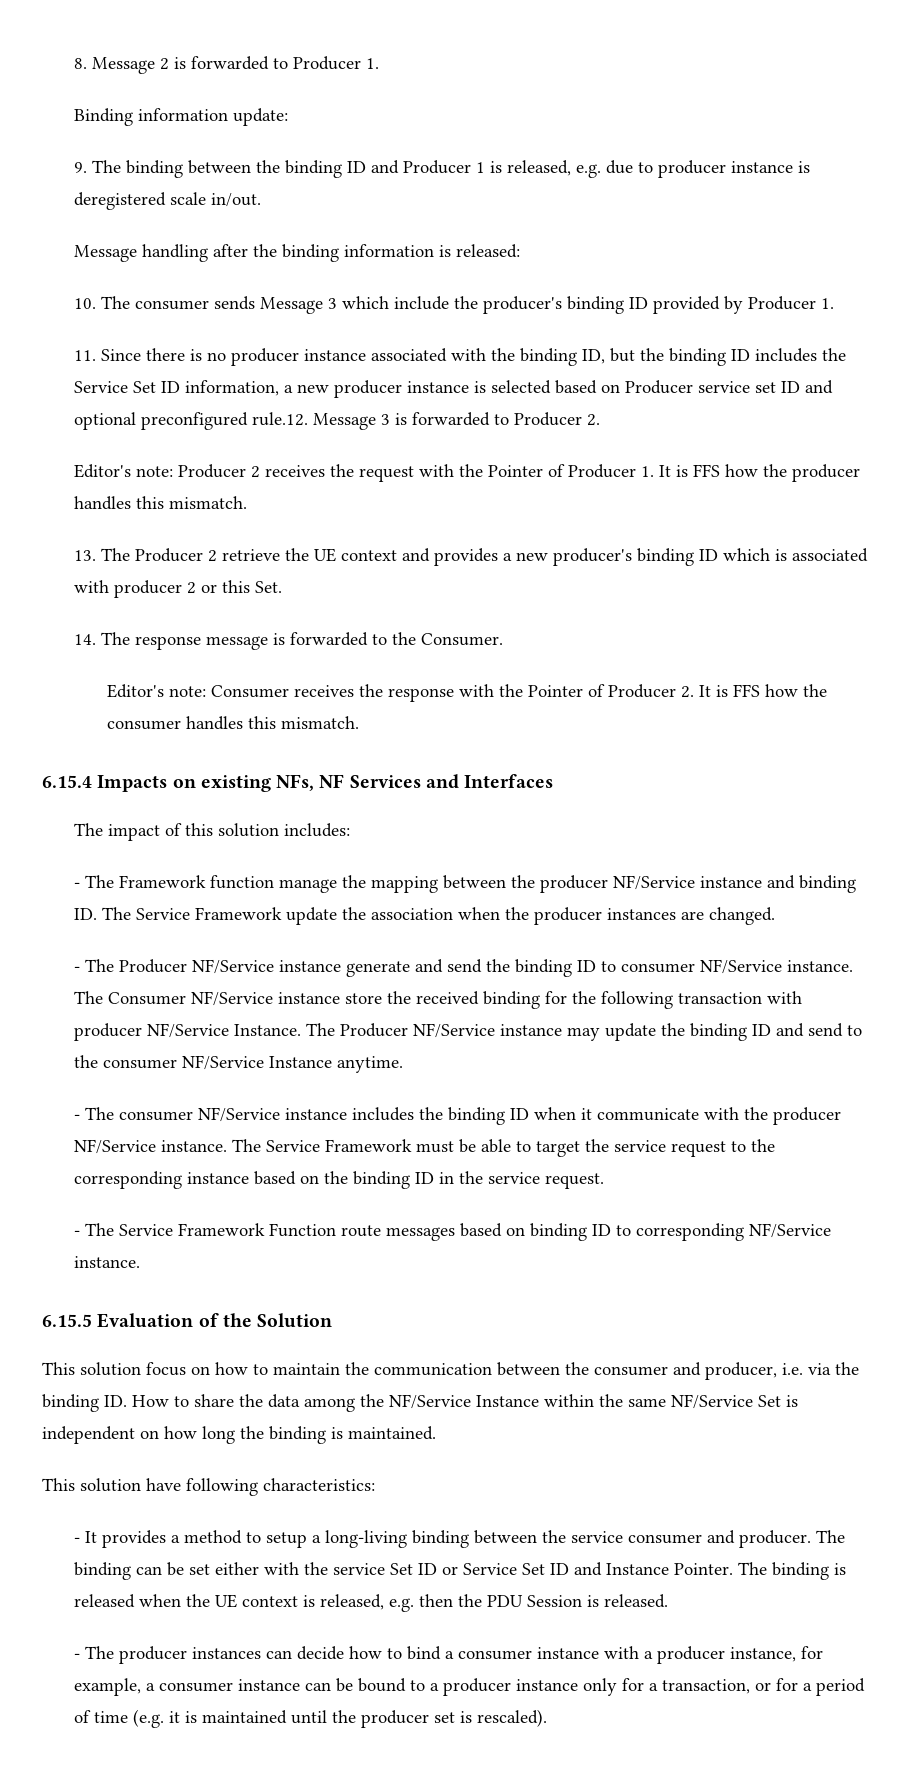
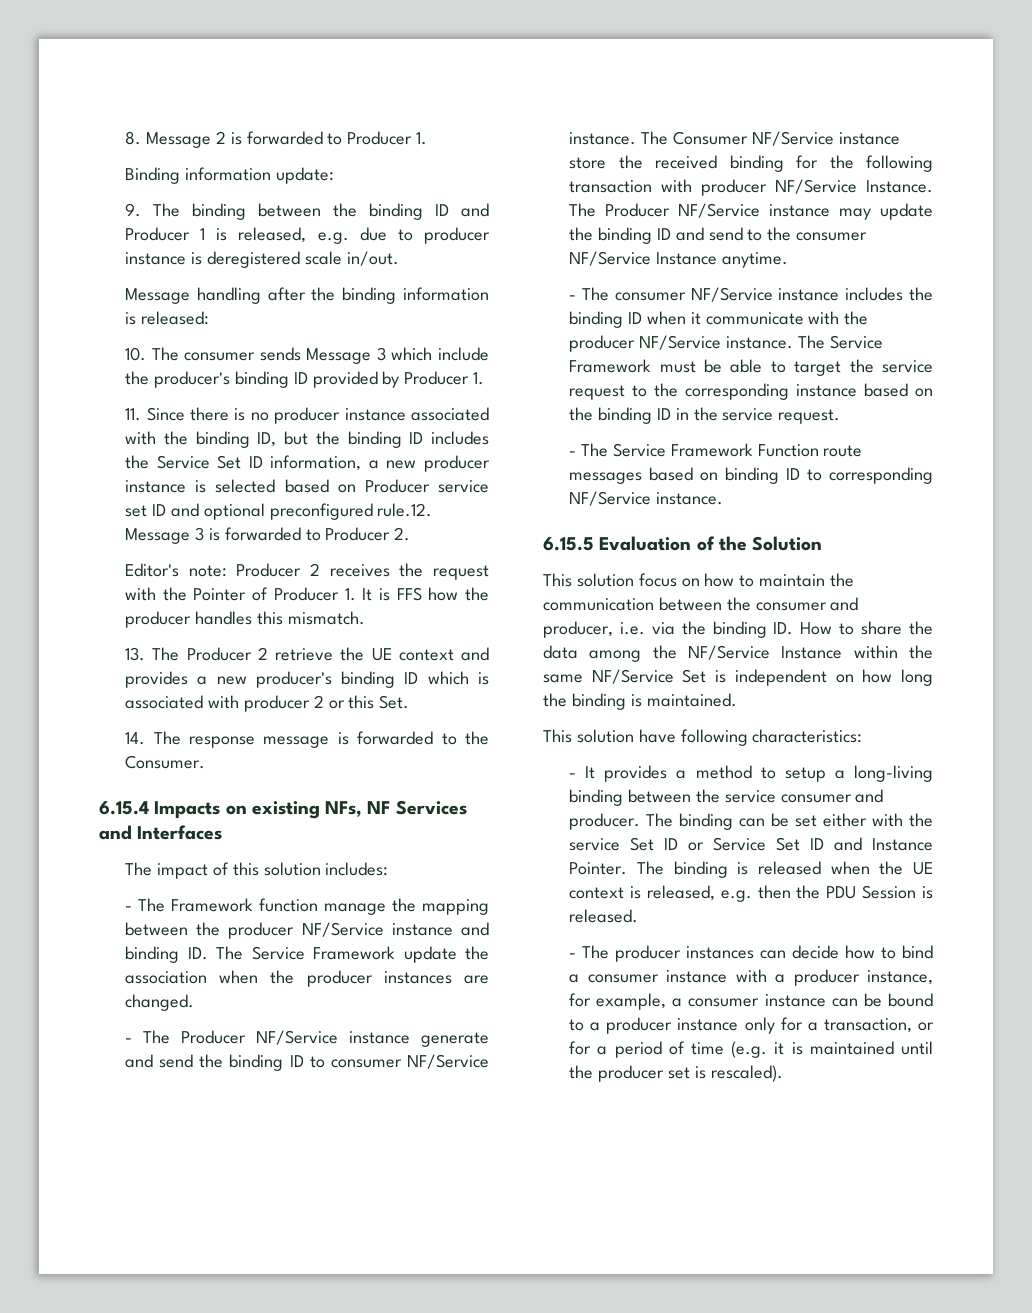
- Editor's note: Consumer receives the response with the Pointer of Producer 2. It is FFS how the consumer handles this mismatch.

